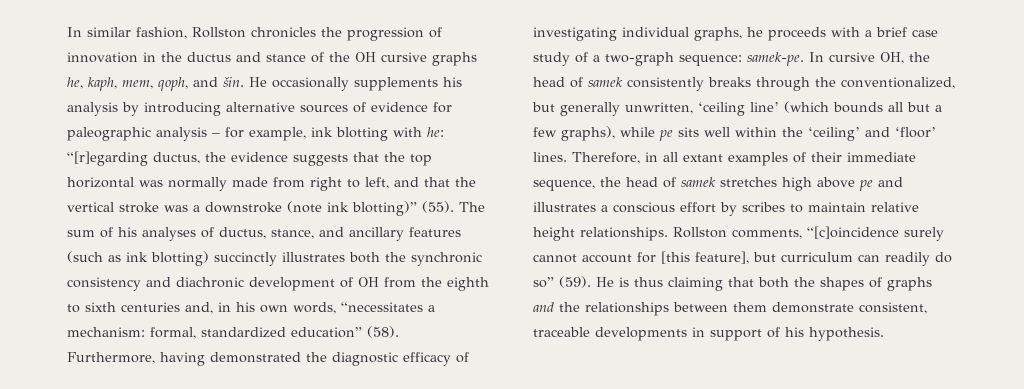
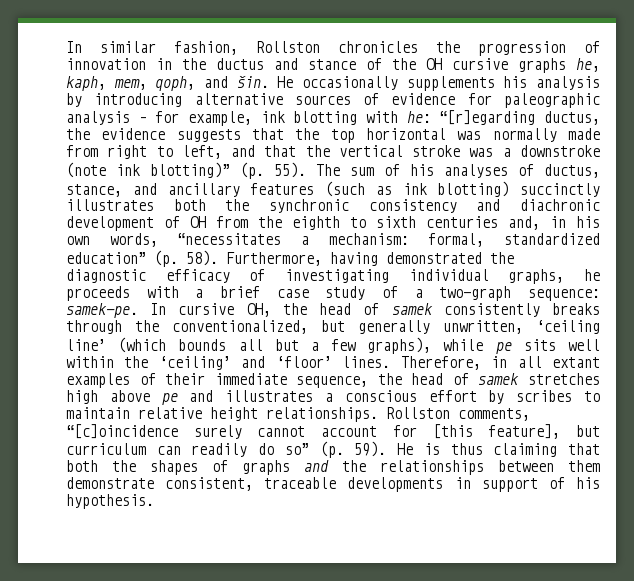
- He occasionally supplements his analysis by introducing alternative sources of evidence for paleographic analysis – for example, ink blotting with he: “[r]egarding ductus, the evidence suggests that the top horizontal was normally made from right to left, and that the vertical stroke was a downstroke (note ink blotting)” (55).
+ He occasionally supplements his analysis by introducing alternative sources of evidence for paleographic analysis – for example, ink blotting with he: “[r]egarding ductus, the evidence suggests that the top horizontal was normally made from right to left, and that the vertical stroke was a downstroke (note ink blotting)” (p. 55).
- The sum of his analyses of ductus, stance, and ancillary features (such as ink blotting) succinctly illustrates both the synchronic consistency and diachronic development of OH from the eighth to sixth centuries and, in his own words, “necessitates a mechanism: formal, standardized education” (58).
+ The sum of his analyses of ductus, stance, and ancillary features (such as ink blotting) succinctly illustrates both the synchronic consistency and diachronic development of OH from the eighth to sixth centuries and, in his own words, “necessitates a mechanism: formal, standardized education” (p. 58).
- Rollston comments, “[c]oincidence surely cannot account for [this feature], but curriculum can readily do so” (59).
+ Rollston comments, “[c]oincidence surely cannot account for [this feature], but curriculum can readily do so” (p. 59).

